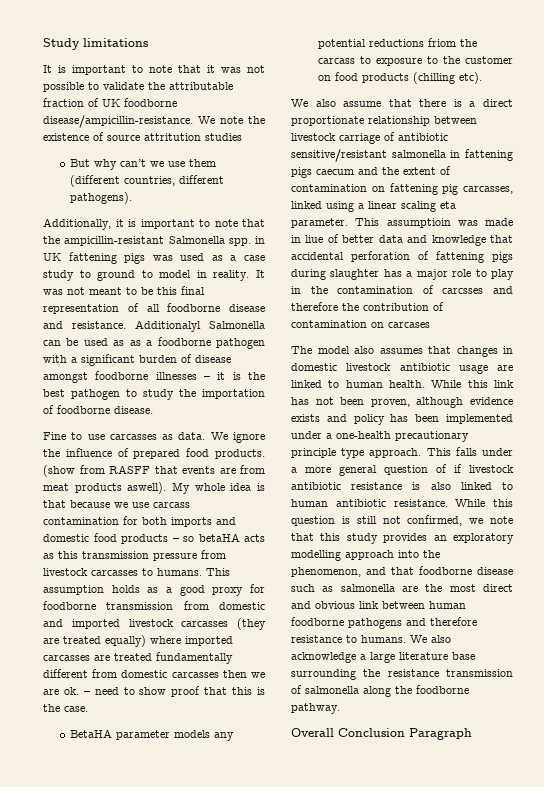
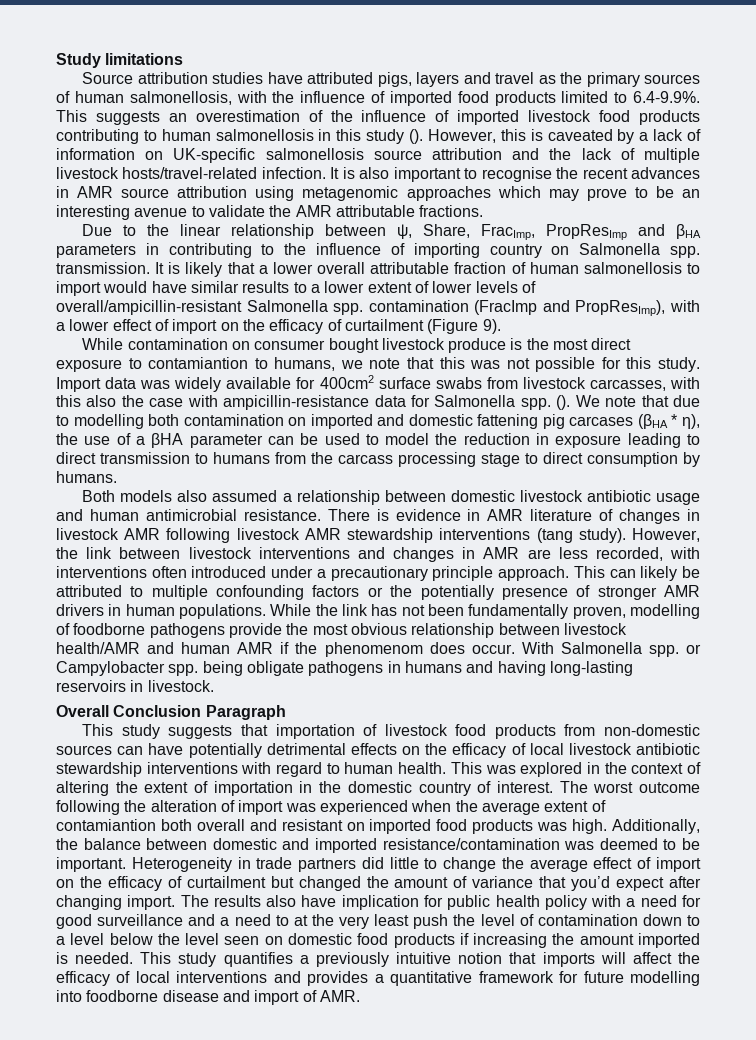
- It is important to note that it was not possible to validate the attributable fraction of UK foodborne disease/ampicillin-resistance. We note the existence of source attritution studies
- But why can’t we use them (different countries, different pathogens).
- Additionally, it is important to note that the ampicillin-resistant Salmonella spp. in UK fattening pigs was used as a case study to ground to model in reality. It was not meant to be this final representation of all foodborne disease and resistance. Additionalyl Salmonella can be used as as a foodborne pathogen with a significant burden of disease amongst foodborne illnesses – it is the best pathogen to study the importation of foodborne disease.
- Fine to use carcasses as data. We ignore the influence of prepared food products. (show from RASFF that events are from meat products aswell). My whole idea is that because we use carcass contamination for both imports and domestic food products – so betaHA acts as this transmission pressure from livestock carcasses to humans. This assumption holds as a good proxy for foodborne transmission from domestic and imported livestock carcasses (they are treated equally) where imported carcasses are treated fundamentally different from domestic carcasses then we are ok. – need to show proof that this is the case.
- BetaHA parameter models any potential reductions friom the carcass to exposure to the customer on food products (chilling etc).
- We also assume that there is a direct proportionate relationship between livestock carriage of antibiotic sensitive/resistant salmonella in fattening pigs caecum and the extent of contamination on fattening pig carcasses, linked using a linear scaling eta parameter. This assumptioin was made in liue of better data and knowledge that accidental perforation of fattening pigs during slaughter has a major role to play in the contamination of carcsses and therefore the contribution of contamination on carcases
- The model also assumes that changes in domestic livestock antibiotic usage are linked to human health. While this link has not been proven, although evidence exists and policy has been implemented under a one-health precautionary principle type approach. This falls under a more general question of if livestock antibiotic resistance is also linked to human antibiotic resistance. While this question is still not confirmed, we note that this study provides an exploratory modelling approach into the phenomenon, and that foodborne disease such as salmonella are the most direct and obvious link between human foodborne pathogens and therefore resistance to humans. We also acknowledge a large literature base surrounding the resistance transmission of salmonella along the foodborne pathway.
+ Source attribution studies have attributed pigs, layers and travel as the primary sources of human salmonellosis, with the influence of imported food products limited to 6.4-9.9%. This suggests an overestimation of the influence of imported livestock food products contributing to human salmonellosis in this study (). However, this is caveated by a lack of information on UK-specific salmonellosis source attribution and the lack of multiple livestock hosts/travel-related infection. It is also important to recognise the recent advances in AMR source attribution using metagenomic approaches which may prove to be an interesting avenue to validate the AMR attributable fractions.
+ Due to the linear relationship between ψ, Share, FracImp, PropResImp and βHA parameters in contributing to the influence of importing country on Salmonella spp. transmission. It is likely that a lower overall attributable fraction of human salmonellosis to import would have similar results to a lower extent of lower levels of overall/ampicillin-resistant Salmonella spp. contamination (FracImp and PropResImp), with a lower effect of import on the efficacy of curtailment (Figure 9).
+ While contamination on consumer bought livestock produce is the most direct exposure to contamiantion to humans, we note that this was not possible for this study. Import data was widely available for 400cm2 surface swabs from livestock carcasses, with this also the case with ampicillin-resistance data for Salmonella spp. (). We note that due to modelling both contamination on imported and domestic fattening pig carcases (βHA * η), the use of a βHA parameter can be used to model the reduction in exposure leading to direct transmission to humans from the carcass processing stage to direct consumption by humans.
+ Both models also assumed a relationship between domestic livestock antibiotic usage and human antimicrobial resistance. There is evidence in AMR literature of changes in livestock AMR following livestock AMR stewardship interventions (tang study). However, the link between livestock interventions and changes in AMR are less recorded, with interventions often introduced under a precautionary principle approach. This can likely be attributed to multiple confounding factors or the potentially presence of stronger AMR drivers in human populations. While the link has not been fundamentally proven, modelling of foodborne pathogens provide the most obvious relationship between livestock health/AMR and human AMR if the phenomenom does occur. With Salmonella spp. or Campylobacter spp. being obligate pathogens in humans and having long-lasting reservoirs in livestock.
  Overall Conclusion Paragraph
+ This study suggests that importation of livestock food products from non-domestic sources can have potentially detrimental effects on the efficacy of local livestock antibiotic stewardship interventions with regard to human health. This was explored in the context of altering the extent of importation in the domestic country of interest. The worst outcome following the alteration of import was experienced when the average extent of contamiantion both overall and resistant on imported food products was high. Additionally, the balance between domestic and imported resistance/contamination was deemed to be important. Heterogeneity in trade partners did little to change the average effect of import on the efficacy of curtailment but changed the amount of variance that you’d expect after changing import. The results also have implication for public health policy with a need for good surveillance and a need to at the very least push the level of contamination down to a level below the level seen on domestic food products if increasing the amount imported is needed. This study quantifies a previously intuitive notion that imports will affect the efficacy of local interventions and provides a quantitative framework for future modelling into foodborne disease and import of AMR.

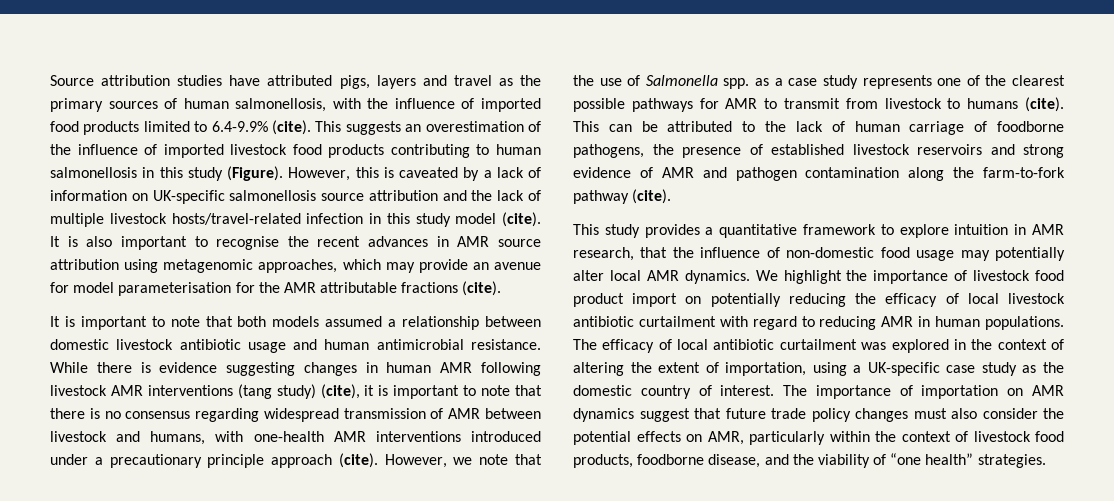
- Study limitations
- Source attribution studies have attributed pigs, layers and travel as the primary sources of human salmonellosis, with the influence of imported food products limited to 6.4-9.9%. This suggests an overestimation of the influence of imported livestock food products contributing to human salmonellosis in this study ().
+ Source attribution studies have attributed pigs, layers and travel as the primary sources of human salmonellosis, with the influence of imported food products limited to 6.4-9.9% (cite). This suggests an overestimation of the influence of imported livestock food products contributing to human salmonellosis in this study (Figure).
- However, this is caveated by a lack of information on UK-specific salmonellosis source attribution and the lack of multiple livestock hosts/travel-related infection.
+ However, this is caveated by a lack of information on UK-specific salmonellosis source attribution and the lack of multiple livestock hosts/travel-related infection in this study model (cite).
- It is also important to recognise the recent advances in AMR source attribution using metagenomic approaches which may prove to be an interesting avenue to validate the AMR attributable fractions.
- Due to the linear relationship between ψ, Share, FracImp, PropResImp and βHA parameters in contributing to the influence of importing country on Salmonella spp. transmission. It is likely that a lower overall attributable fraction of human salmonellosis to import would have similar results to a lower extent of lower levels of overall/ampicillin-resistant Salmonella spp. contamination (FracImp and PropResImp), with a lower effect of import on the efficacy of curtailment (Figure 9).
- While contamination on consumer bought livestock produce is the most direct exposure to contamiantion to humans, we note that this was not possible for this study. Import data was widely available for 400cm2 surface swabs from livestock carcasses, with this also the case with ampicillin-resistance data for Salmonella spp. (). We note that due to modelling both contamination on imported and domestic fattening pig carcases (βHA * η), the use of a βHA parameter can be used to model the reduction in exposure leading to direct transmission to humans from the carcass processing stage to direct consumption by humans.
- Both models also assumed a relationship between domestic livestock antibiotic usage and human antimicrobial resistance.
+ It is also important to recognise the recent advances in AMR source attribution using metagenomic approaches, which may provide an avenue for model parameterisation for the AMR attributable fractions (cite).
+ It is important to note that both models assumed a relationship between domestic livestock antibiotic usage and human antimicrobial resistance.
- There is evidence in AMR literature of changes in livestock AMR following livestock AMR stewardship interventions (tang study). However, the link between livestock interventions and changes in AMR are less recorded, with interventions often introduced under a precautionary principle approach.
+ While there is evidence suggesting changes in human AMR following livestock AMR interventions (tang study) (cite), it is important to note that there is no consensus regarding widespread transmission of AMR between livestock and humans, with one-health AMR interventions introduced under a precautionary principle approach (cite). However, we note that the use of Salmonella spp. as a case study represents one of the clearest possible pathways for AMR to transmit from livestock to humans (cite).
- This can likely be attributed to multiple confounding factors or the potentially presence of stronger AMR drivers in human populations. While the link has not been fundamentally proven, modelling of foodborne pathogens provide the most obvious relationship between livestock health/AMR and human AMR if the phenomenom does occur. With Salmonella spp. or Campylobacter spp. being obligate pathogens in humans and having long-lasting reservoirs in livestock.
- Overall Conclusion Paragraph
- This study suggests that importation of livestock food products from non-domestic sources can have potentially detrimental effects on the efficacy of local livestock antibiotic stewardship interventions with regard to human health. This was explored in the context of altering the extent of importation in the domestic country of interest.
+ This can be attributed to the lack of human carriage of foodborne pathogens, the presence of established livestock reservoirs and strong evidence of AMR and pathogen contamination along the farm-to-fork pathway (cite).
+ This study provides a quantitative framework to explore intuition in AMR research, that the influence of non-domestic food usage may potentially alter local AMR dynamics. We highlight the importance of livestock food product import on potentially reducing the efficacy of local livestock antibiotic curtailment with regard to reducing AMR in human populations. The efficacy of local antibiotic curtailment was explored in the context of altering the extent of importation, using a UK-specific case study as the domestic country of interest.
- The worst outcome following the alteration of import was experienced when the average extent of contamiantion both overall and resistant on imported food products was high. Additionally, the balance between domestic and imported resistance/contamination was deemed to be important. Heterogeneity in trade partners did little to change the average effect of import on the efficacy of curtailment but changed the amount of variance that you’d expect after changing import. The results also have implication for public health policy with a need for good surveillance and a need to at the very least push the level of contamination down to a level below the level seen on domestic food products if increasing the amount imported is needed. This study quantifies a previously intuitive notion that imports will affect the efficacy of local interventions and provides a quantitative framework for future modelling into foodborne disease and import of AMR.
+ The importance of importation on AMR dynamics suggest that future trade policy changes must also consider the potential effects on AMR, particularly within the context of livestock food products, foodborne disease, and the viability of “one health” strategies.

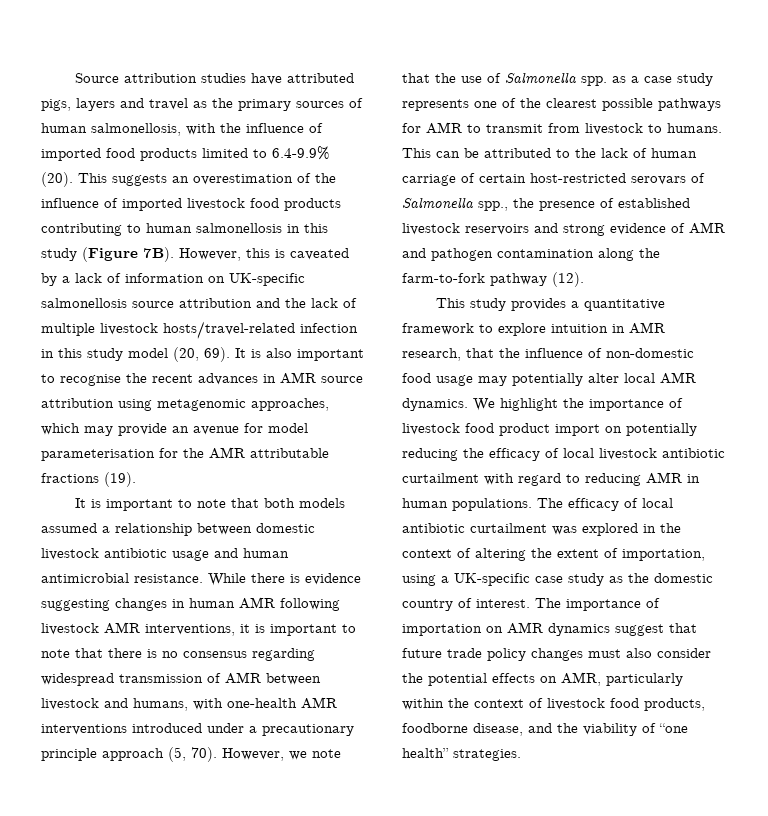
- Source attribution studies have attributed pigs, layers and travel as the primary sources of human salmonellosis, with the influence of imported food products limited to 6.4-9.9% (cite).
+ Source attribution studies have attributed pigs, layers and travel as the primary sources of human salmonellosis, with the influence of imported food products limited to 6.4-9.9% (20).
- This suggests an overestimation of the influence of imported livestock food products contributing to human salmonellosis in this study (Figure).
+ This suggests an overestimation of the influence of imported livestock food products contributing to human salmonellosis in this study (Figure 7B).
- However, this is caveated by a lack of information on UK-specific salmonellosis source attribution and the lack of multiple livestock hosts/travel-related infection in this study model (cite).
+ However, this is caveated by a lack of information on UK-specific salmonellosis source attribution and the lack of multiple livestock hosts/travel-related infection in this study model (20, 69).
- It is also important to recognise the recent advances in AMR source attribution using metagenomic approaches, which may provide an avenue for model parameterisation for the AMR attributable fractions (cite).
+ It is also important to recognise the recent advances in AMR source attribution using metagenomic approaches, which may provide an avenue for model parameterisation for the AMR attributable fractions (19).
- While there is evidence suggesting changes in human AMR following livestock AMR interventions (tang study) (cite), it is important to note that there is no consensus regarding widespread transmission of AMR between livestock and humans, with one-health AMR interventions introduced under a precautionary principle approach (cite).
+ While there is evidence suggesting changes in human AMR following livestock AMR interventions, it is important to note that there is no consensus regarding widespread transmission of AMR between livestock and humans, with one-health AMR interventions introduced under a precautionary principle approach (5, 70).
- However, we note that the use of Salmonella spp. as a case study represents one of the clearest possible pathways for AMR to transmit from livestock to humans (cite).
+ However, we note that the use of Salmonella spp. as a case study represents one of the clearest possible pathways for AMR to transmit from livestock to humans.
- This can be attributed to the lack of human carriage of foodborne pathogens, the presence of established livestock reservoirs and strong evidence of AMR and pathogen contamination along the farm-to-fork pathway (cite).
+ This can be attributed to the lack of human carriage of certain host-restricted serovars of Salmonella spp., the presence of established livestock reservoirs and strong evidence of AMR and pathogen contamination along the farm-to-fork pathway (12).

